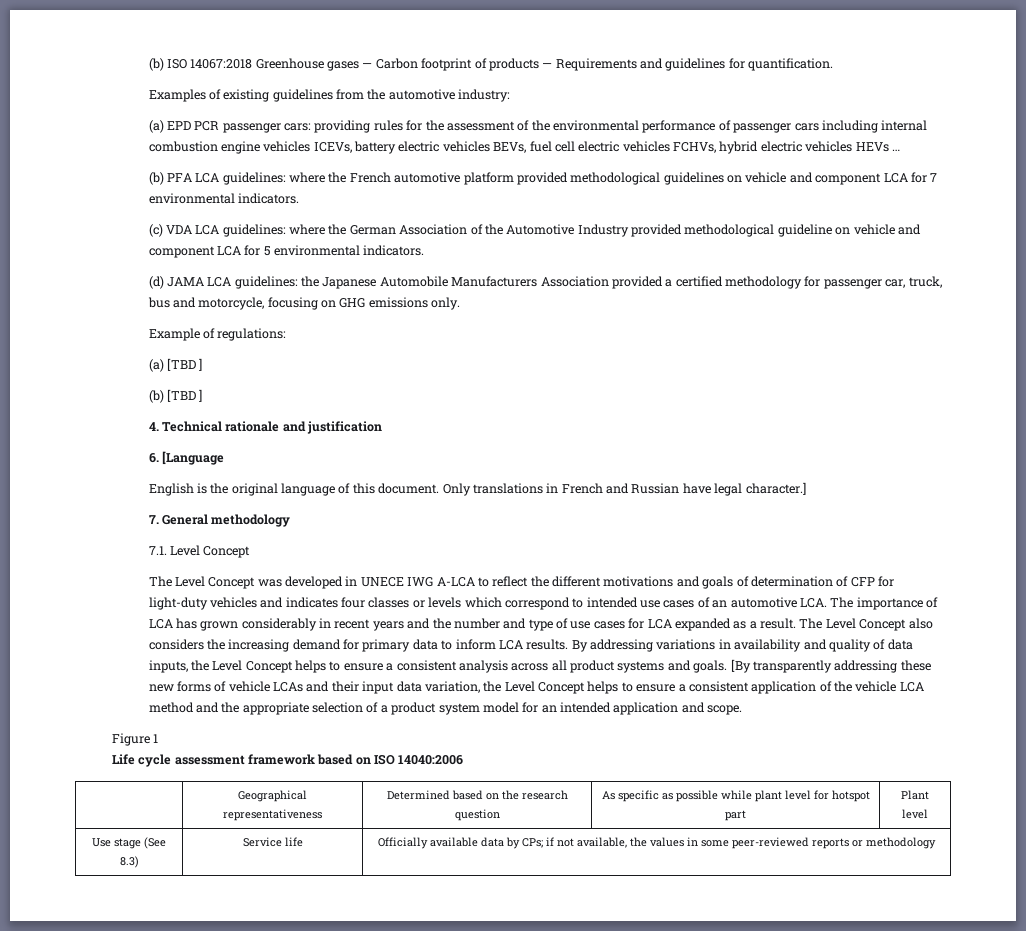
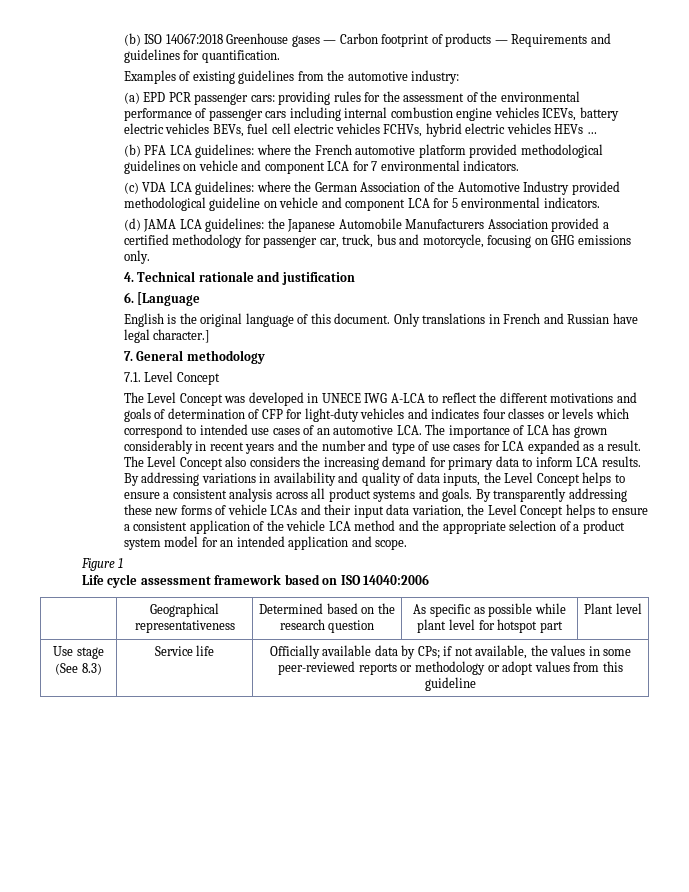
- Example of regulations:
- (a) [TBD ]
- (b) [TBD ]
- [By transparently addressing these new forms of vehicle LCAs and their input data variation, the Level Concept helps to ensure a consistent application of the vehicle LCA method and the appropriate selection of a product system model for an intended application and scope.
+ By transparently addressing these new forms of vehicle LCAs and their input data variation, the Level Concept helps to ensure a consistent application of the vehicle LCA method and the appropriate selection of a product system model for an intended application and scope.
- Use stage (See 8.3) | Service life | Officially available data by CPs; if not available, the values in some peer-reviewed reports or methodology
+ Use stage (See 8.3) | Service life | Officially available data by CPs; if not available, the values in some peer-reviewed reports or methodology or adopt values from this guideline

